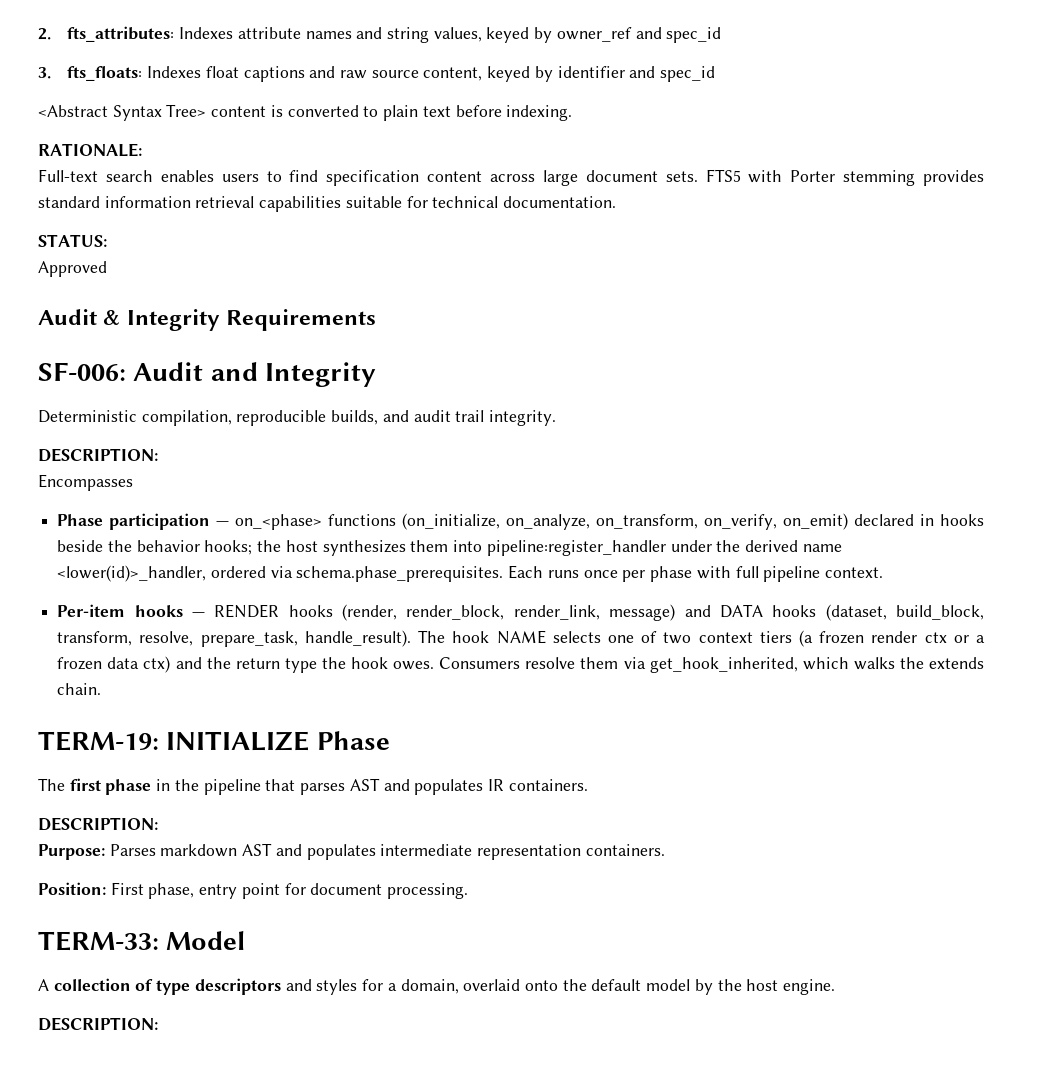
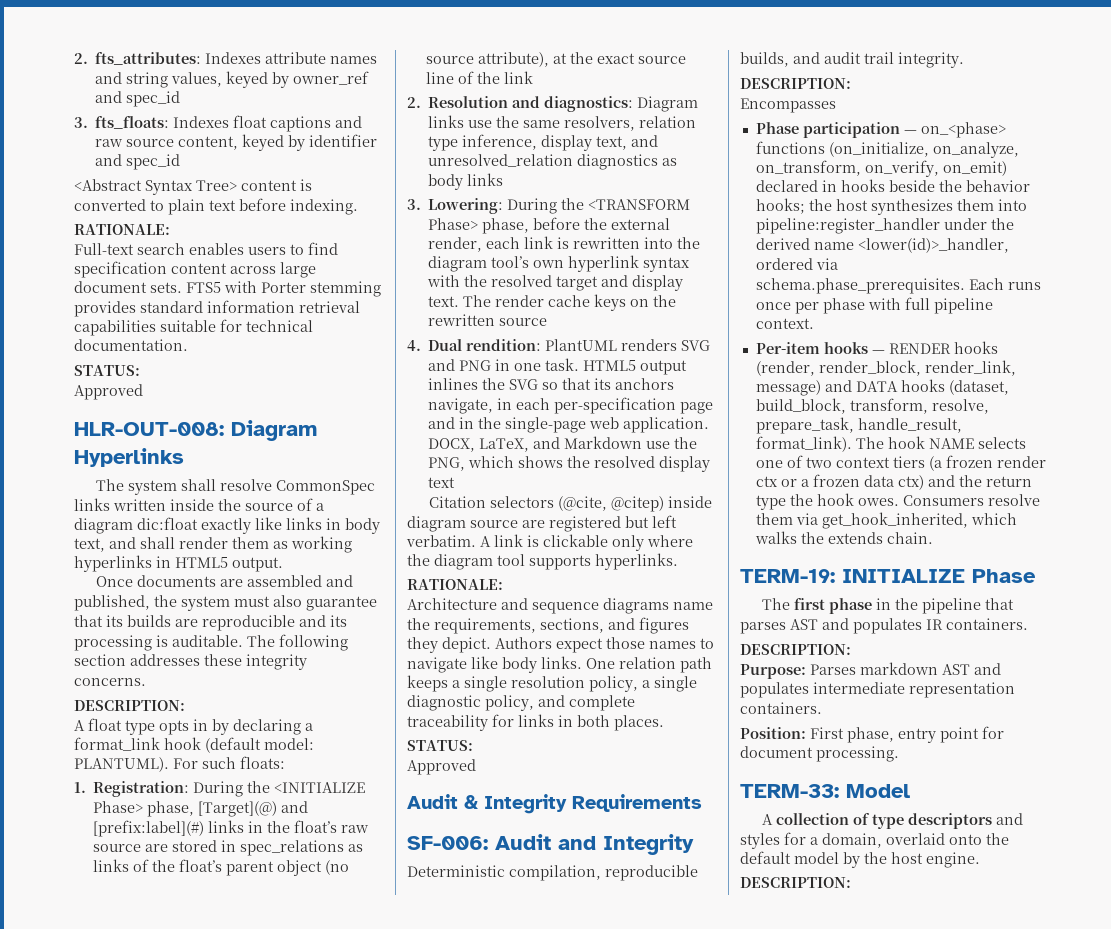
+ HLR-OUT-008: Diagram Hyperlinks
+ The system shall resolve CommonSpec links written inside the source of a diagram dic:float exactly like links in body text, and shall render them as working hyperlinks in HTML5 output.
+ Once documents are assembled and published, the system must also guarantee that its builds are reproducible and its processing is auditable. The following section addresses these integrity concerns.
+ DESCRIPTION:
+ A float type opts in by declaring a format_link hook (default model: PLANTUML). For such floats:
+ 1. Registration: During the <INITIALIZE Phase> phase, [Target](@) and [prefix:label](#) links in the float’s raw source are stored in spec_relations as links of the float’s parent object (no source attribute), at the exact source line of the link
+ 2. Resolution and diagnostics: Diagram links use the same resolvers, relation type inference, display text, and unresolved_relation diagnostics as body links
+ 3. Lowering: During the <TRANSFORM Phase> phase, before the external render, each link is rewritten into the diagram tool’s own hyperlink syntax with the resolved target and display text. The render cache keys on the rewritten source
+ 4. Dual rendition: PlantUML renders SVG and PNG in one task. HTML5 output inlines the SVG so that its anchors navigate, in each per-specification page and in the single-page web application. DOCX, LaTeX, and Markdown use the PNG, which shows the resolved display text
+ Citation selectors (@cite, @citep) inside diagram source are registered but left verbatim. A link is clickable only where the diagram tool supports hyperlinks.
+ RATIONALE:
+ Architecture and sequence diagrams name the requirements, sections, and figures they depict. Authors expect those names to navigate like body links. One relation path keeps a single resolution policy, a single diagnostic policy, and complete traceability for links in both places.
+ STATUS:
+ Approved
- Per-item hooks — RENDER hooks (render, render_block, render_link, message) and DATA hooks (dataset, build_block, transform, resolve, prepare_task, handle_result).
+ Per-item hooks — RENDER hooks (render, render_block, render_link, message) and DATA hooks (dataset, build_block, transform, resolve, prepare_task, handle_result, format_link).

